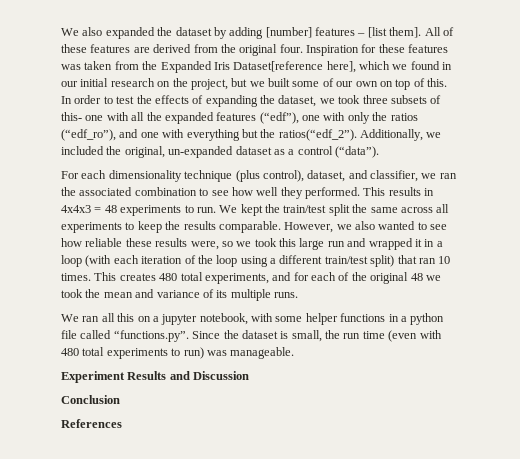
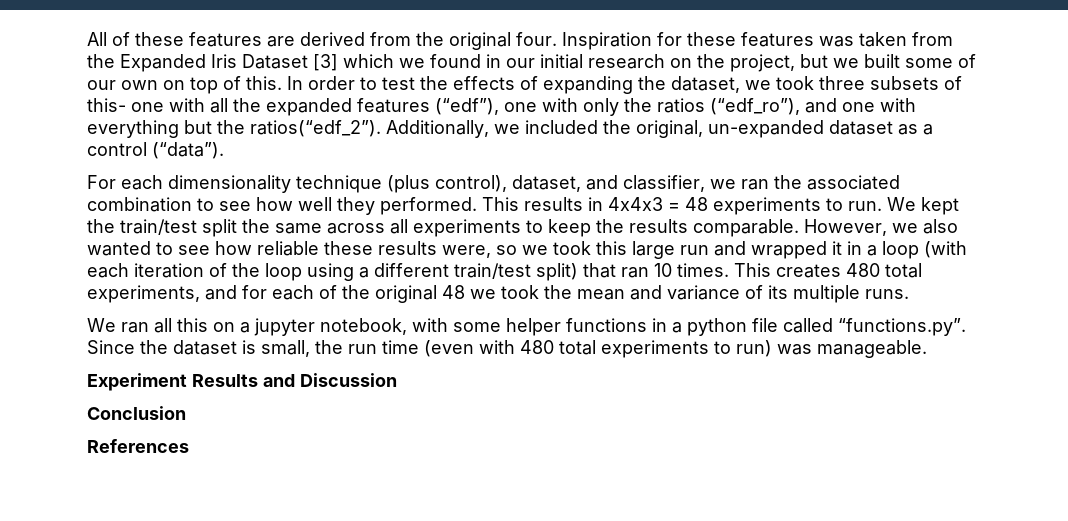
- We also expanded the dataset by adding [number] features – [list them].
- Inspiration for these features was taken from the Expanded Iris Dataset[reference here], which we found in our initial research on the project, but we built some of our own on top of this.
+ Inspiration for these features was taken from the Expanded Iris Dataset [3] which we found in our initial research on the project, but we built some of our own on top of this.

